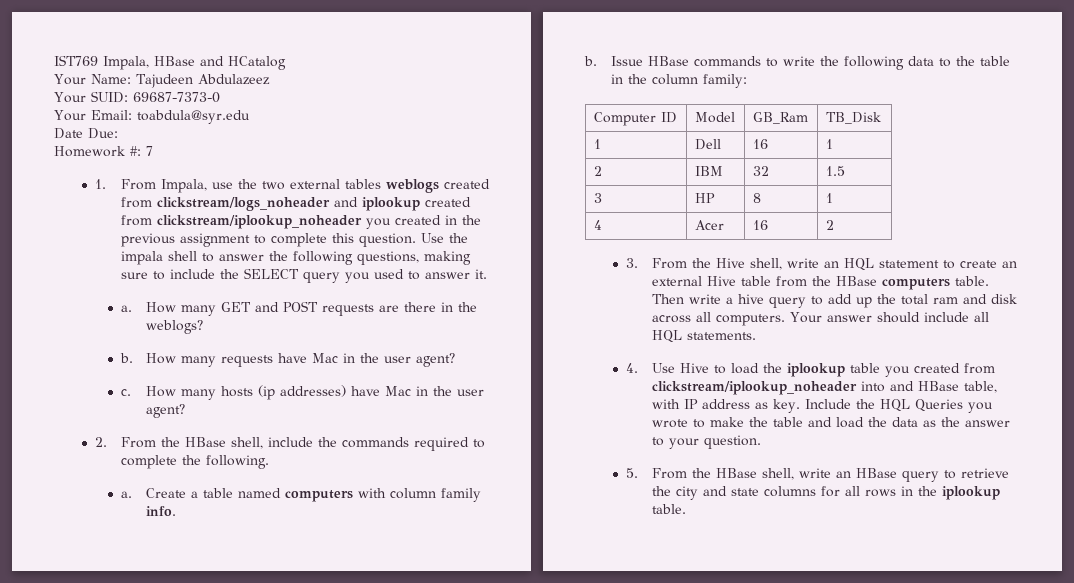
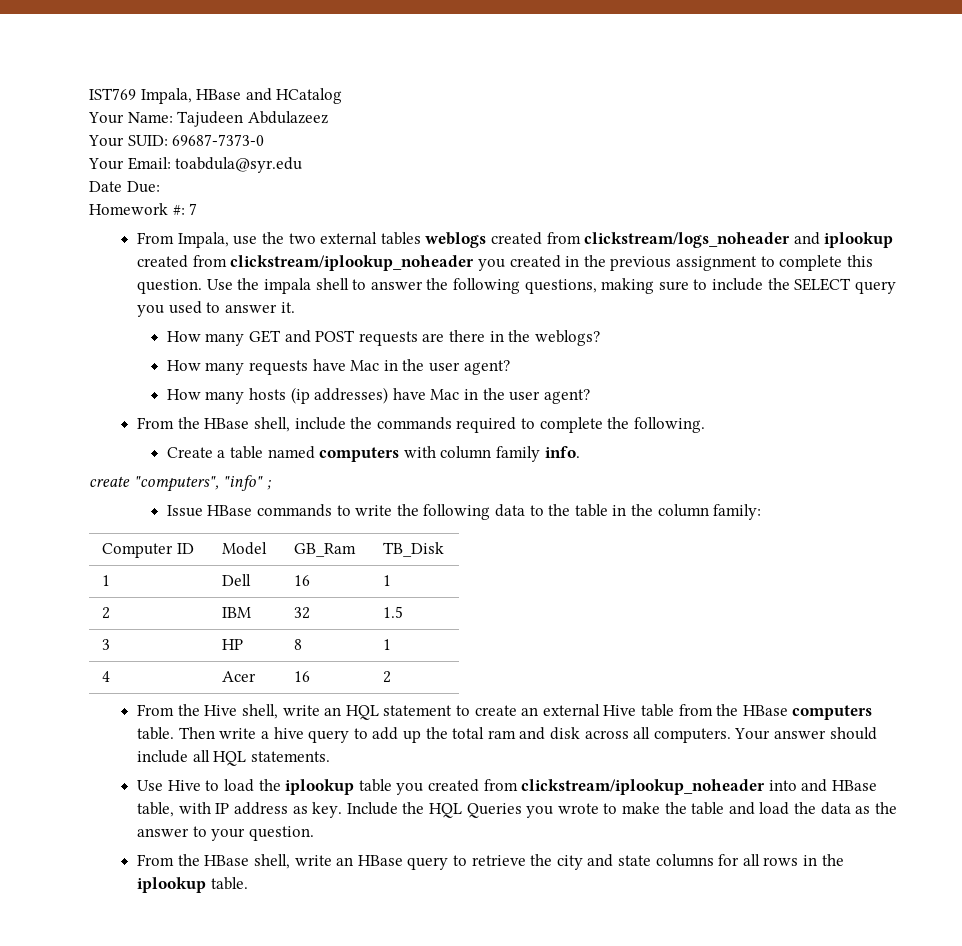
- 1. From Impala, use the two external tables weblogs created from clickstream/logs_noheader and iplookup created from clickstream/iplookup_noheader you created in the previous assignment to complete this question.
+ From Impala, use the two external tables weblogs created from clickstream/logs_noheader and iplookup created from clickstream/iplookup_noheader you created in the previous assignment to complete this question.
  Use the impala shell to answer the following questions, making sure to include the SELECT query you used to answer it.
- a. How many GET and POST requests are there in the weblogs?
- b. How many requests have Mac in the user agent?
+ How many GET and POST requests are there in the weblogs?
+ How many requests have Mac in the user agent?
- c.
- 2. From the HBase shell, include the commands required to complete the following.
- a. Create a table named computers with column family info.
+ From the HBase shell, include the commands required to complete the following.
+ Create a table named computers with column family info.
- b. Issue HBase commands to write the following data to the table in the column family:
+ create "computers", "info" ;
+ Issue HBase commands to write the following data to the table in the column family:
- 3. From the Hive shell, write an HQL statement to create an external Hive table from the HBase computers table.
+ From the Hive shell, write an HQL statement to create an external Hive table from the HBase computers table.
- 4. Use Hive to load the iplookup table you created from clickstream/iplookup_noheader into and HBase table, with IP address as key.
+ Use Hive to load the iplookup table you created from clickstream/iplookup_noheader into and HBase table, with IP address as key.
- 5. From the HBase shell, write an HBase query to retrieve the city and state columns for all rows in the iplookup table.
+ From the HBase shell, write an HBase query to retrieve the city and state columns for all rows in the iplookup table.

